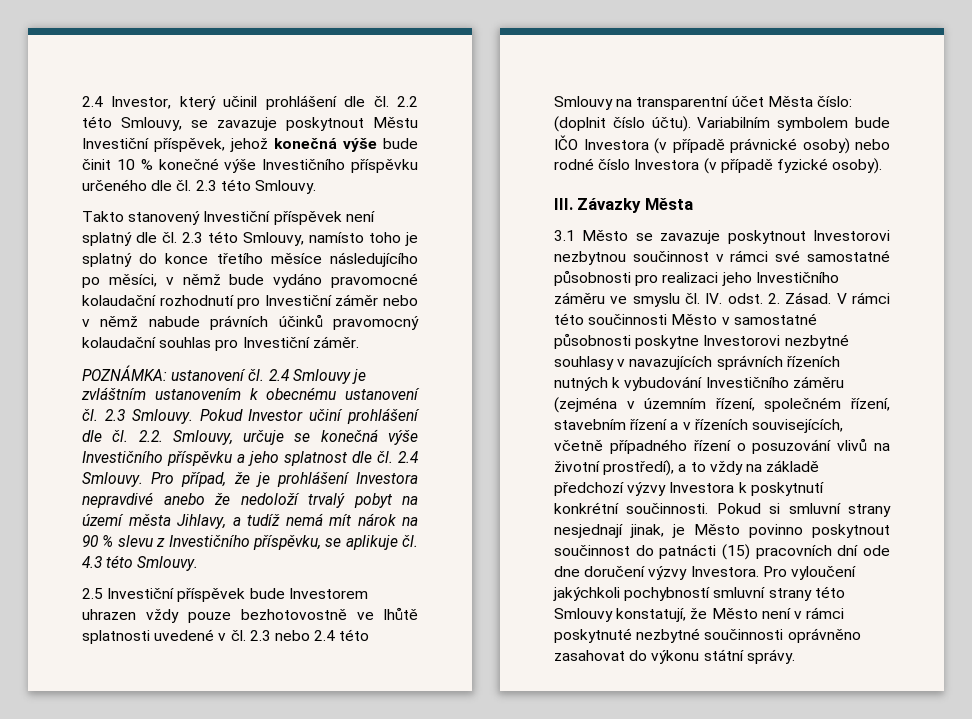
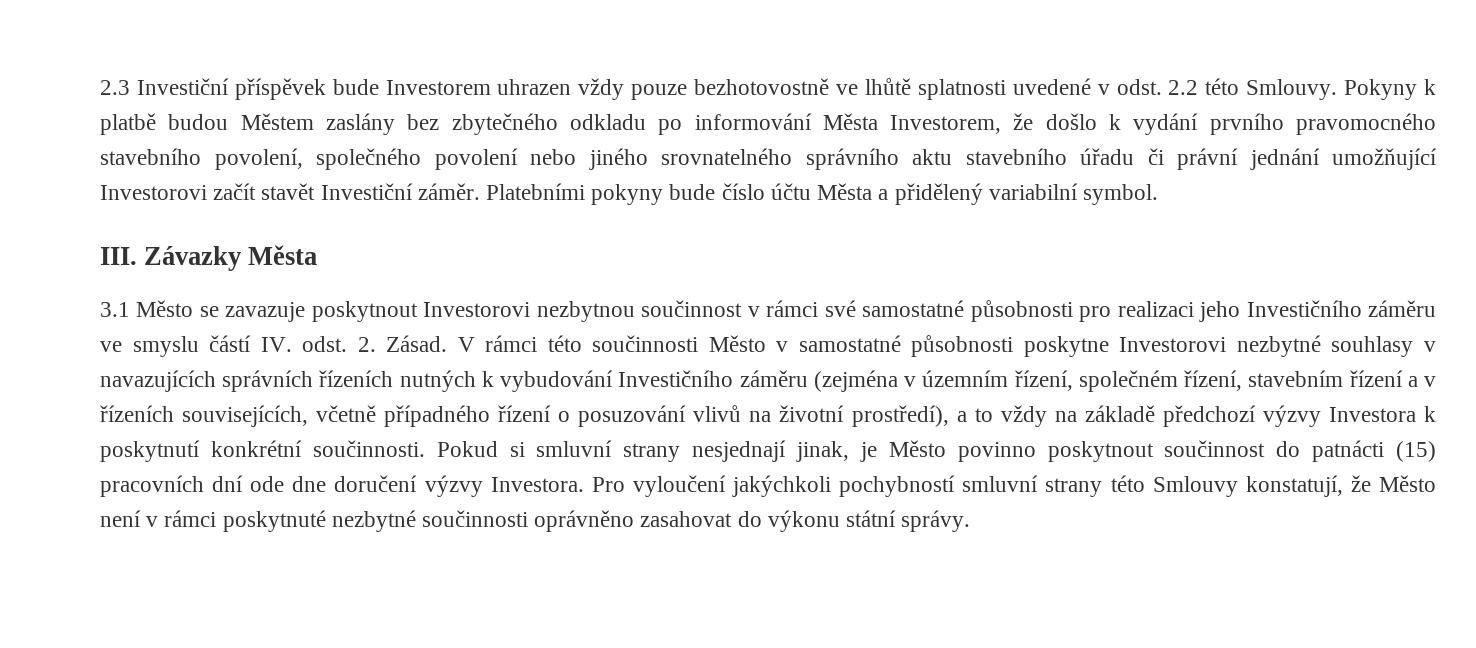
- 2.4 Investor, který učinil prohlášení dle čl. 2.2 této Smlouvy, se zavazuje poskytnout Městu Investiční příspěvek, jehož konečná výše bude činit 10 % konečné výše Investičního příspěvku určeného dle čl. 2.3 této Smlouvy.
- Takto stanovený Investiční příspěvek není splatný dle čl. 2.3 této Smlouvy, namísto toho je splatný do konce třetího měsíce následujícího po měsíci, v němž bude vydáno pravomocné kolaudační rozhodnutí pro Investiční záměr nebo v němž nabude právních účinků pravomocný kolaudační souhlas pro Investiční záměr.
- POZNÁMKA: ustanovení čl. 2.4 Smlouvy je zvláštním ustanovením k obecnému ustanovení čl. 2.3 Smlouvy. Pokud Investor učiní prohlášení dle čl. 2.2. Smlouvy, určuje se konečná výše Investičního příspěvku a jeho splatnost dle čl. 2.4 Smlouvy. Pro případ, že je prohlášení Investora nepravdivé anebo že nedoloží trvalý pobyt na území města Jihlavy, a tudíž nemá mít nárok na 90 % slevu z Investičního příspěvku, se aplikuje čl. 4.3 této Smlouvy.
- 2.5 Investiční příspěvek bude Investorem uhrazen vždy pouze bezhotovostně ve lhůtě splatnosti uvedené v čl. 2.3 nebo 2.4 této Smlouvy na transparentní účet Města číslo: (doplnit číslo účtu). Variabilním symbolem bude IČO Investora (v případě právnické osoby) nebo rodné číslo Investora (v případě fyzické osoby).
+ 2.3 Investiční příspěvek bude Investorem uhrazen vždy pouze bezhotovostně ve lhůtě splatnosti uvedené v odst. 2.2 této Smlouvy. Pokyny k platbě budou Městem zaslány bez zbytečného odkladu po informování Města Investorem, že došlo k vydání prvního pravomocného stavebního povolení, společného povolení nebo jiného srovnatelného správního aktu stavebního úřadu či právní jednání umožňující Investorovi začít stavět Investiční záměr. Platebními pokyny bude číslo účtu Města a přidělený variabilní symbol.
- 3.1 Město se zavazuje poskytnout Investorovi nezbytnou součinnost v rámci své samostatné působnosti pro realizaci jeho Investičního záměru ve smyslu čl. IV. odst. 2. Zásad.
+ 3.1 Město se zavazuje poskytnout Investorovi nezbytnou součinnost v rámci své samostatné působnosti pro realizaci jeho Investičního záměru ve smyslu částí IV. odst. 2. Zásad.

